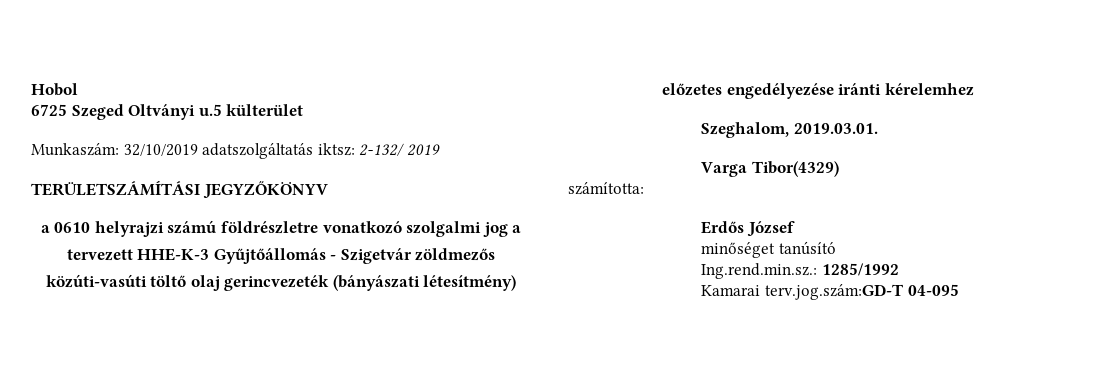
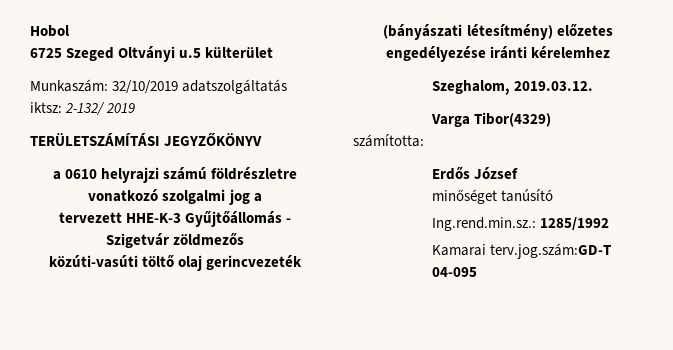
- Szeghalom, 2019.03.01.
+ Szeghalom, 2019.03.12.

